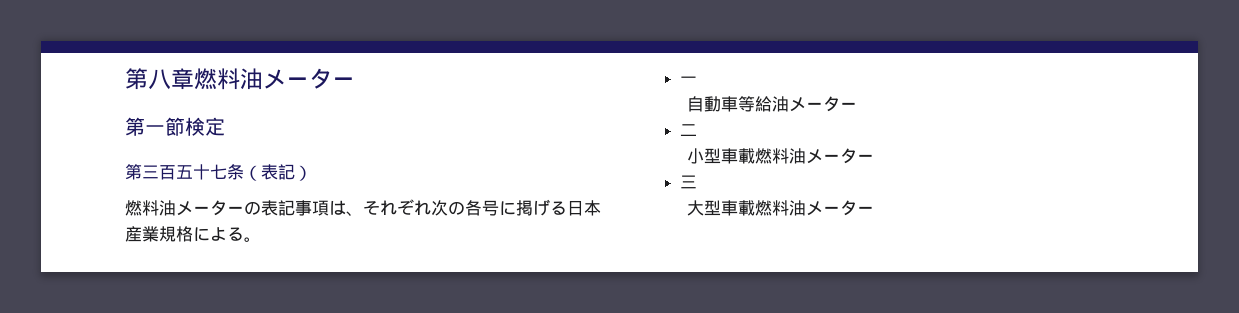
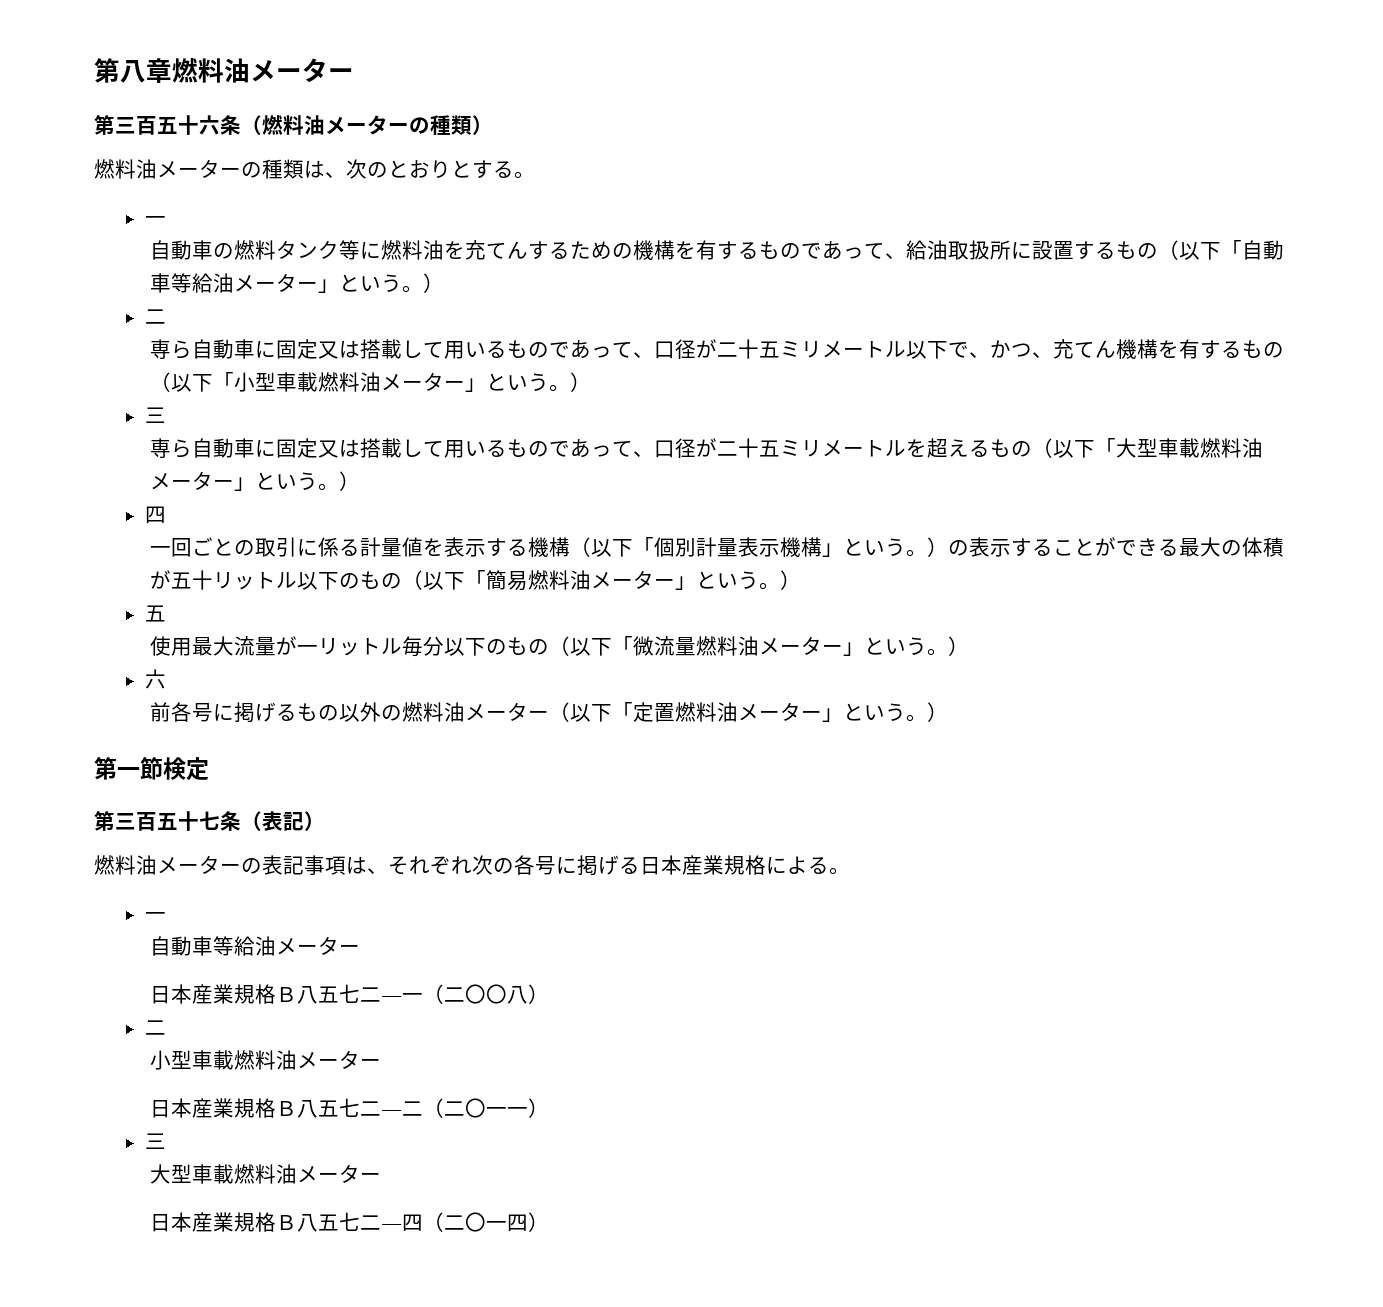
+ 第三百五十六条（燃料油メーターの種類）
+ 燃料油メーターの種類は、次のとおりとする。
+ 一
+ 自動車の燃料タンク等に燃料油を充てんするための機構を有するものであって、給油取扱所に設置するもの（以下「自動車等給油メーター」という。）
+ 二
+ 専ら自動車に固定又は搭載して用いるものであって、口径が二十五ミリメートル以下で、かつ、充てん機構を有するもの（以下「小型車載燃料油メーター」という。）
+ 三
+ 専ら自動車に固定又は搭載して用いるものであって、口径が二十五ミリメートルを超えるもの（以下「大型車載燃料油メーター」という。）
+ 四
+ 一回ごとの取引に係る計量値を表示する機構（以下「個別計量表示機構」という。）の表示することができる最大の体積が五十リットル以下のもの（以下「簡易燃料油メーター」という。）
+ 五
+ 使用最大流量が一リットル毎分以下のもの（以下「微流量燃料油メーター」という。）
+ 六
+ 前各号に掲げるもの以外の燃料油メーター（以下「定置燃料油メーター」という。）
+ 日本産業規格Ｂ八五七二―一（二〇〇八）
+ 日本産業規格Ｂ八五七二―二（二〇一一）
+ 日本産業規格Ｂ八五七二―四（二〇一四）

